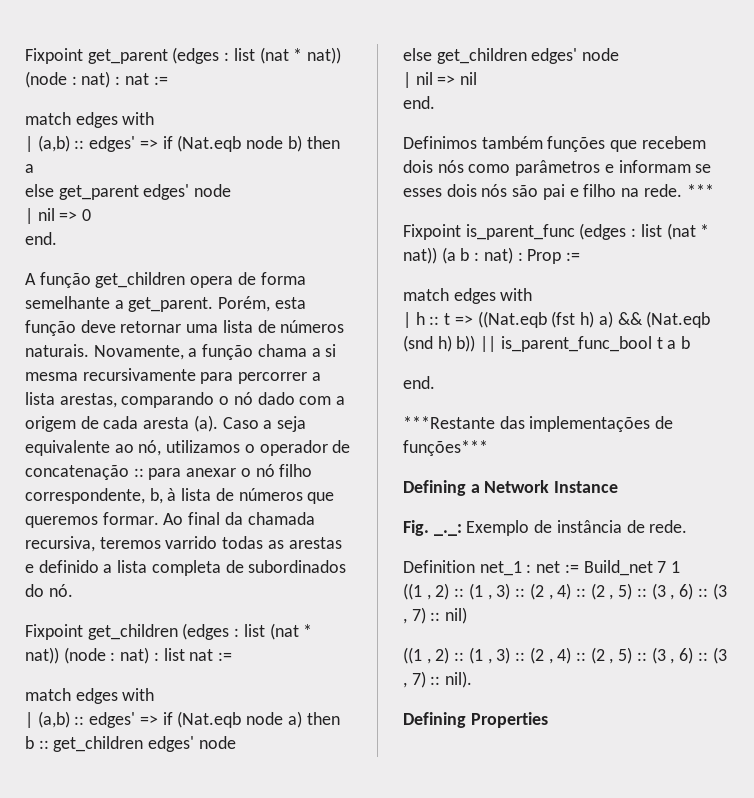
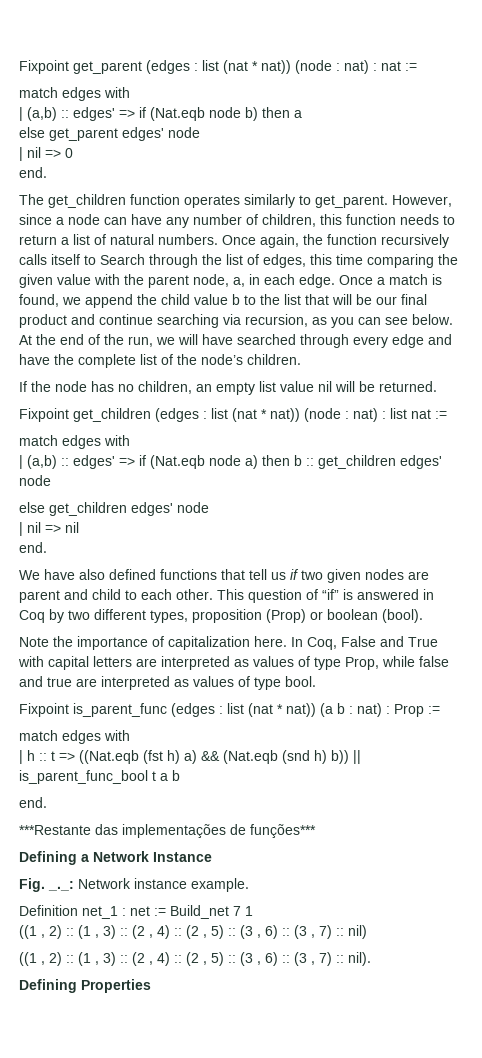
- A função get_children opera de forma semelhante a get_parent. Porém, esta função deve retornar uma lista de números naturais. Novamente, a função chama a si mesma recursivamente para percorrer a lista arestas, comparando o nó dado com a origem de cada aresta (a). Caso a seja equivalente ao nó, utilizamos o operador de concatenação :: para anexar o nó filho correspondente, b, à lista de números que queremos formar. Ao final da chamada recursiva, teremos varrido todas as arestas e definido a lista completa de subordinados do nó.
+ The get_children function operates similarly to get_parent. However, since a node can have any number of children, this function needs to return a list of natural numbers. Once again, the function recursively calls itself to Search through the list of edges, this time comparing the given value with the parent node, a, in each edge. Once a match is found, we append the child value b to the list that will be our final product and continue searching via recursion, as you can see below. At the end of the run, we will have searched through every edge and have the complete list of the node’s children.
+ If the node has no children, an empty list value nil will be returned.
- Definimos também funções que recebem dois nós como parâmetros e informam se esses dois nós são pai e filho na rede. ***
+ We have also defined functions that tell us if two given nodes are parent and child to each other. This question of “if” is answered in Coq by two different types, proposition (Prop) or boolean (bool).
+ Note the importance of capitalization here. In Coq, False and True with capital letters are interpreted as values of type Prop, while false and true are interpreted as values of type bool.
- Fig. _._: Exemplo de instância de rede.
+ Fig. _._: Network instance example.

